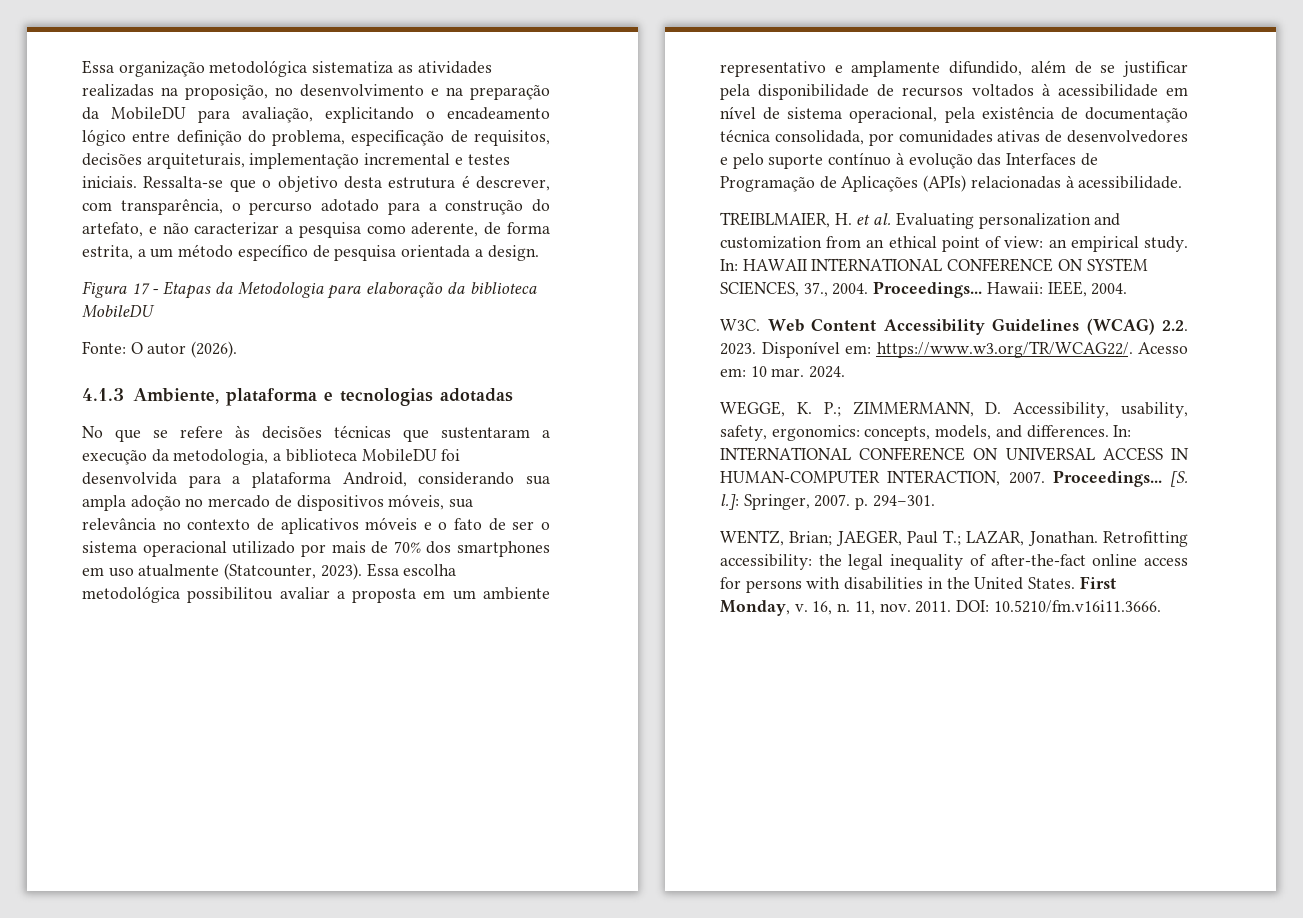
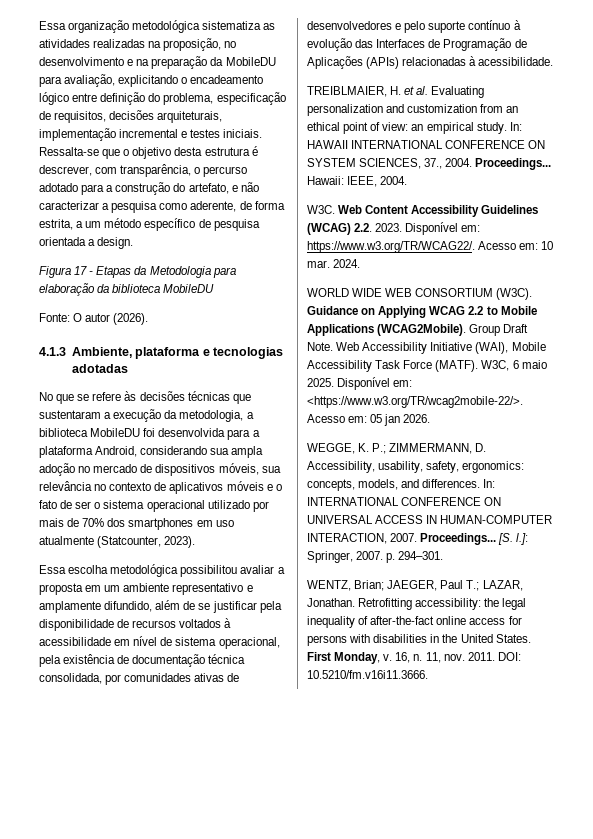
- No que se refere às decisões técnicas que sustentaram a execução da metodologia, a biblioteca MobileDU foi desenvolvida para a plataforma Android, considerando sua ampla adoção no mercado de dispositivos móveis, sua relevância no contexto de aplicativos móveis e o fato de ser o sistema operacional utilizado por mais de 70% dos smartphones em uso atualmente (Statcounter, 2023). Essa escolha metodológica possibilitou avaliar a proposta em um ambiente representativo e amplamente difundido, além de se justificar pela disponibilidade de recursos voltados à acessibilidade em nível de sistema operacional, pela existência de documentação técnica consolidada, por comunidades ativas de desenvolvedores e pelo suporte contínuo à evolução das Interfaces de Programação de Aplicações (APIs) relacionadas à acessibilidade.
+ No que se refere às decisões técnicas que sustentaram a execução da metodologia, a biblioteca MobileDU foi desenvolvida para a plataforma Android, considerando sua ampla adoção no mercado de dispositivos móveis, sua relevância no contexto de aplicativos móveis e o fato de ser o sistema operacional utilizado por mais de 70% dos smartphones em uso atualmente (Statcounter, 2023).
+ Essa escolha metodológica possibilitou avaliar a proposta em um ambiente representativo e amplamente difundido, além de se justificar pela disponibilidade de recursos voltados à acessibilidade em nível de sistema operacional, pela existência de documentação técnica consolidada, por comunidades ativas de desenvolvedores e pelo suporte contínuo à evolução das Interfaces de Programação de Aplicações (APIs) relacionadas à acessibilidade.
+ WORLD WIDE WEB CONSORTIUM (W3C). Guidance on Applying WCAG 2.2 to Mobile Applications (WCAG2Mobile). Group Draft Note. Web Accessibility Initiative (WAI), Mobile Accessibility Task Force (MATF). W3C, 6 maio 2025. Disponível em: <https://www.w3.org/TR/wcag2mobile-22/>. Acesso em: 05 jan 2026.

